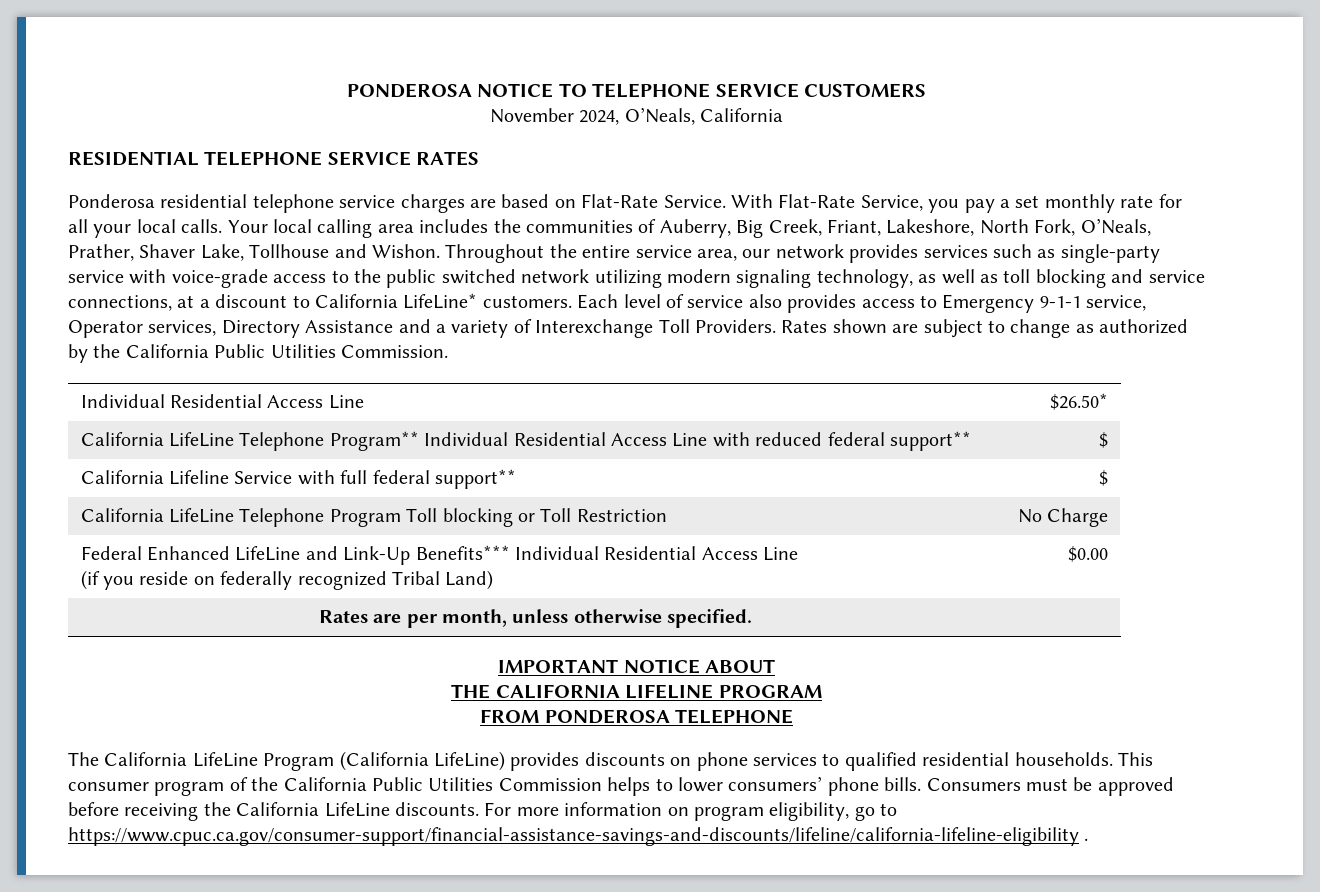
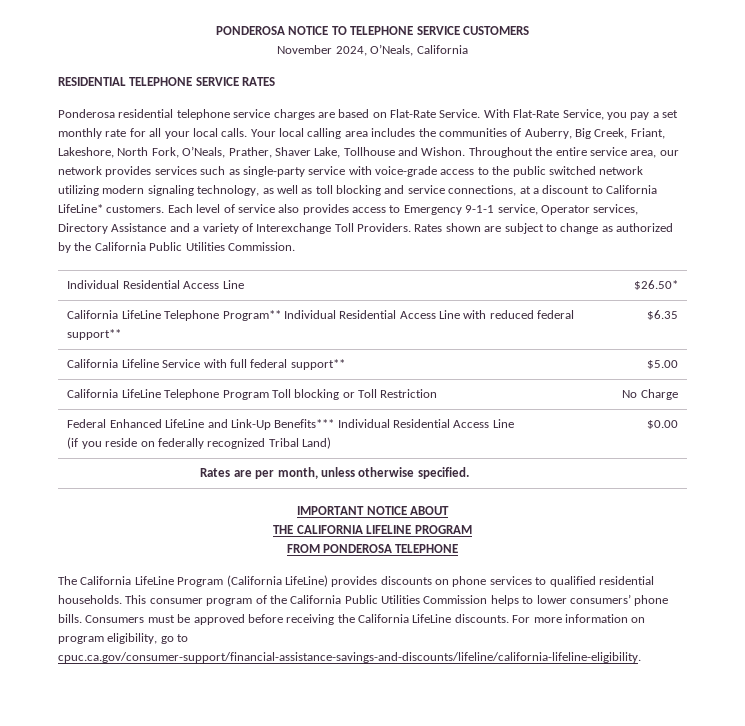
- California LifeLine Telephone Program** Individual Residential Access Line with reduced federal support** | $
+ California LifeLine Telephone Program** Individual Residential Access Line with reduced federal support** | $6.35
- California Lifeline Service with full federal support** | $
+ California Lifeline Service with full federal support** | $5.00
- For more information on program eligibility, go to https://www.cpuc.ca.gov/consumer-support/financial-assistance-savings-and-discounts/lifeline/california-lifeline-eligibility .
+ For more information on program eligibility, go to cpuc.ca.gov/consumer-support/financial-assistance-savings-and-discounts/lifeline/california-lifeline-eligibility.

